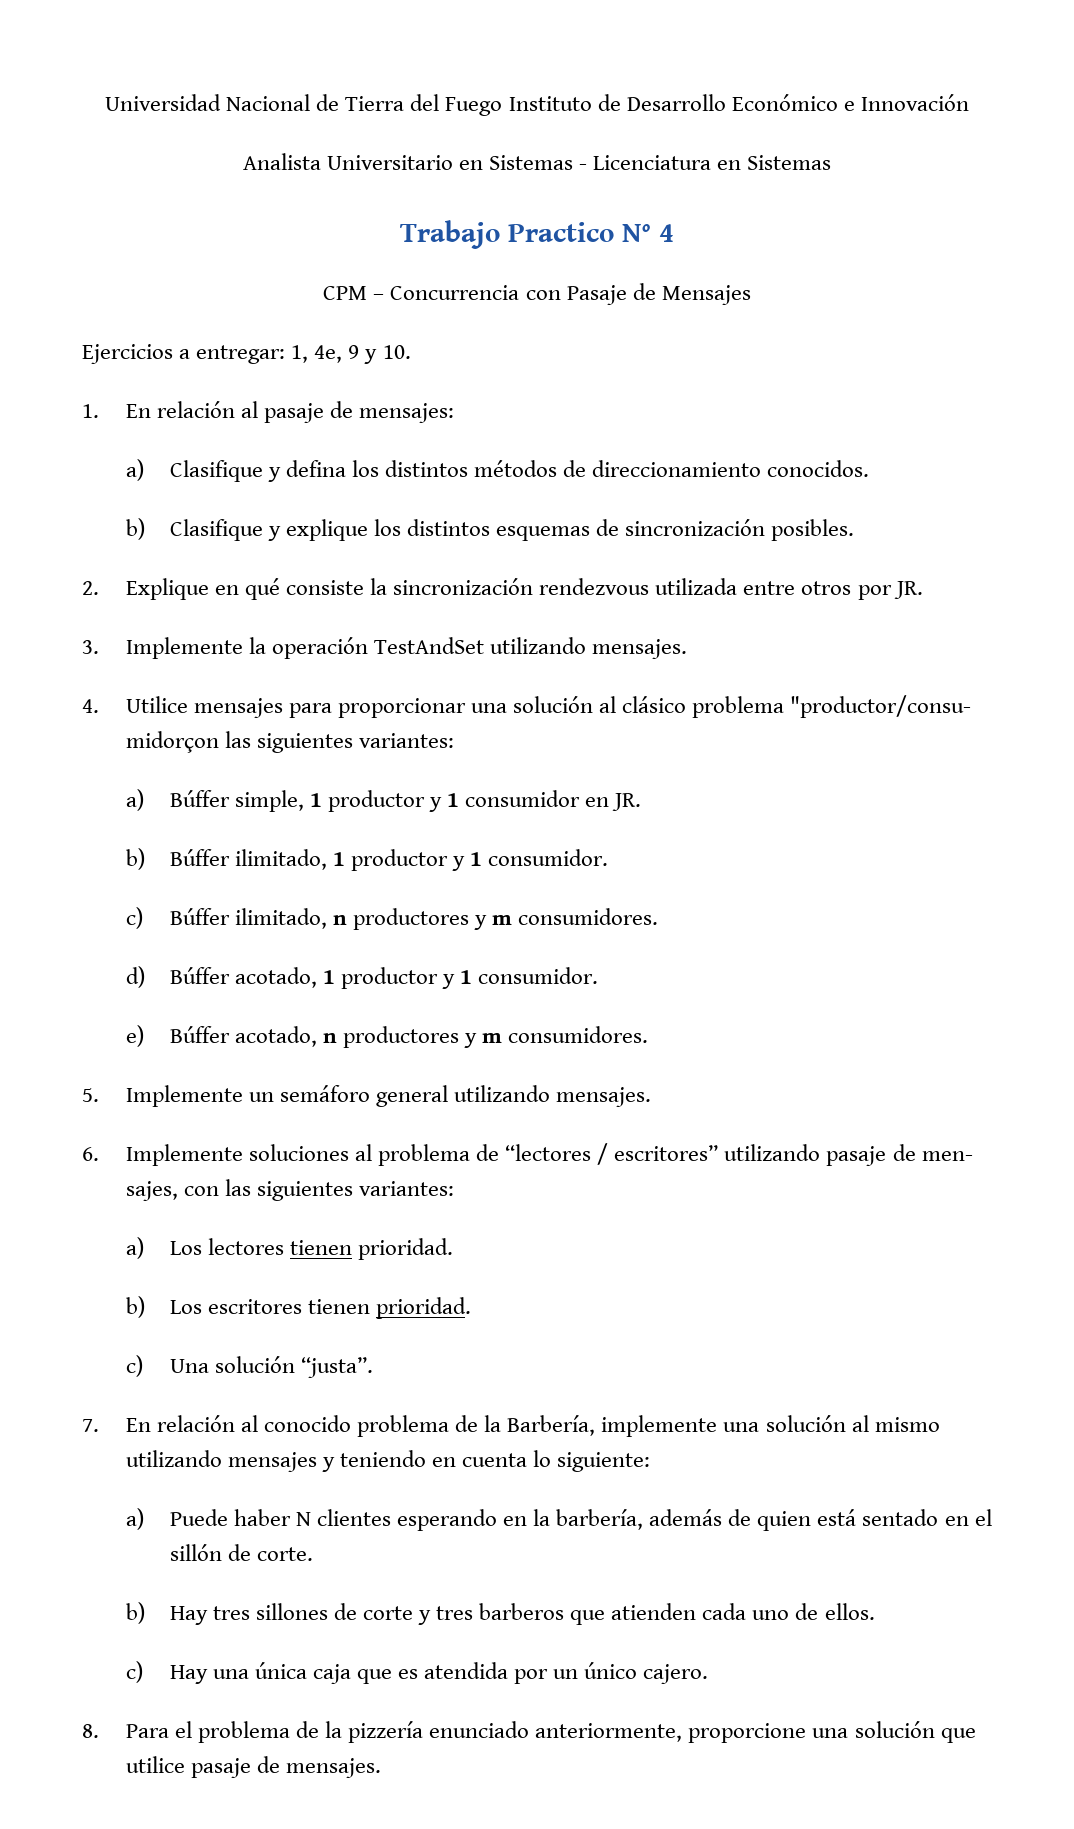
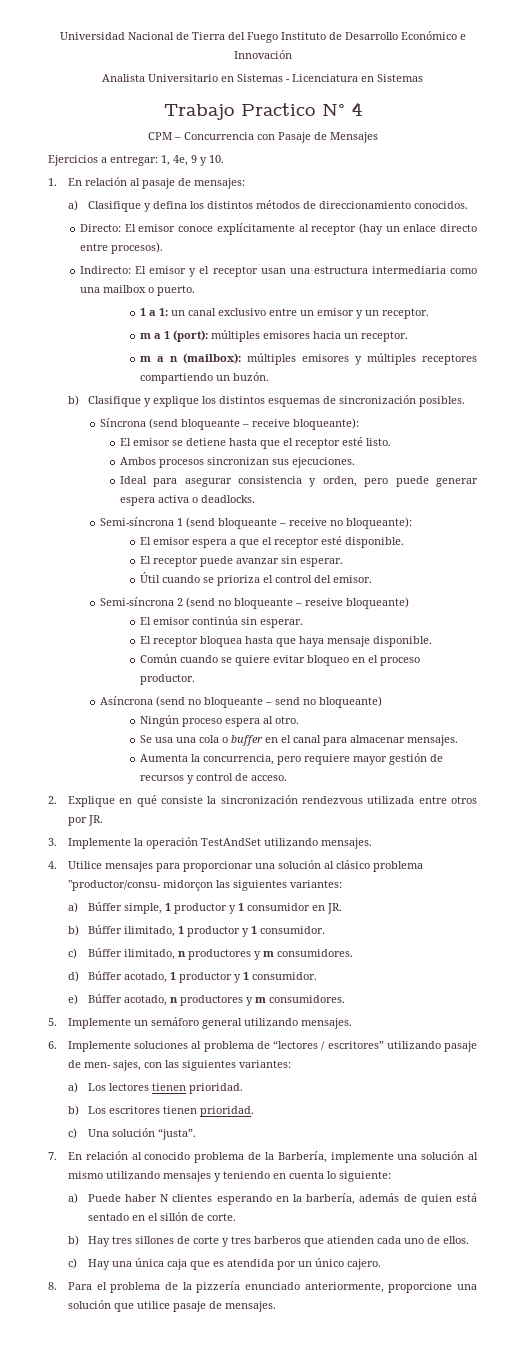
+ Directo: El emisor conoce explícitamente al receptor (hay un enlace directo entre procesos).
+ Indirecto: El emisor y el receptor usan una estructura intermediaria como una mailbox o puerto.
+ 1 a 1: un canal exclusivo entre un emisor y un receptor.
+ m a 1 (port): múltiples emisores hacia un receptor.
+ m a n (mailbox): múltiples emisores y múltiples receptores compartiendo un buzón.
+ Síncrona (send bloqueante – receive bloqueante):
+ El emisor se detiene hasta que el receptor esté listo.
+ Ambos procesos sincronizan sus ejecuciones.
+ Ideal para asegurar consistencia y orden, pero puede generar espera activa o deadlocks.
+ Semi-síncrona 1 (send bloqueante – receive no bloqueante):
+ El emisor espera a que el receptor esté disponible.
+ El receptor puede avanzar sin esperar.
+ Útil cuando se prioriza el control del emisor.
+ Semi-síncrona 2 (send no bloqueante – reseive bloqueante)
+ El emisor continúa sin esperar.
+ El receptor bloquea hasta que haya mensaje disponible.
+ Común cuando se quiere evitar bloqueo en el proceso productor.
+ Asíncrona (send no bloqueante – send no bloqueante)
+ Ningún proceso espera al otro.
+ Se usa una cola o buffer en el canal para almacenar mensajes.
+ Aumenta la concurrencia, pero requiere mayor gestión de recursos y control de acceso.

